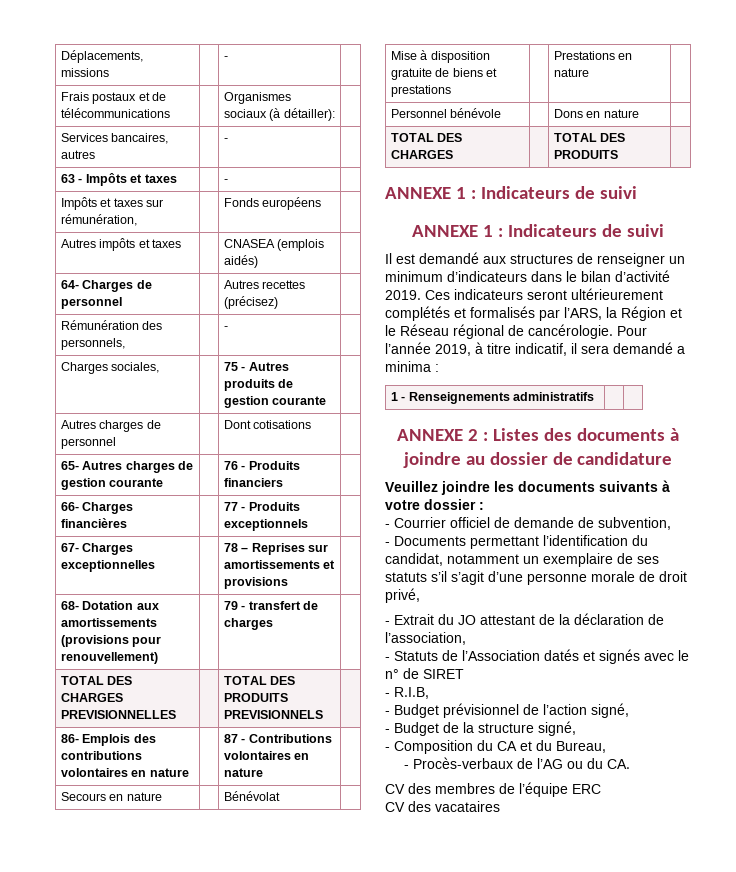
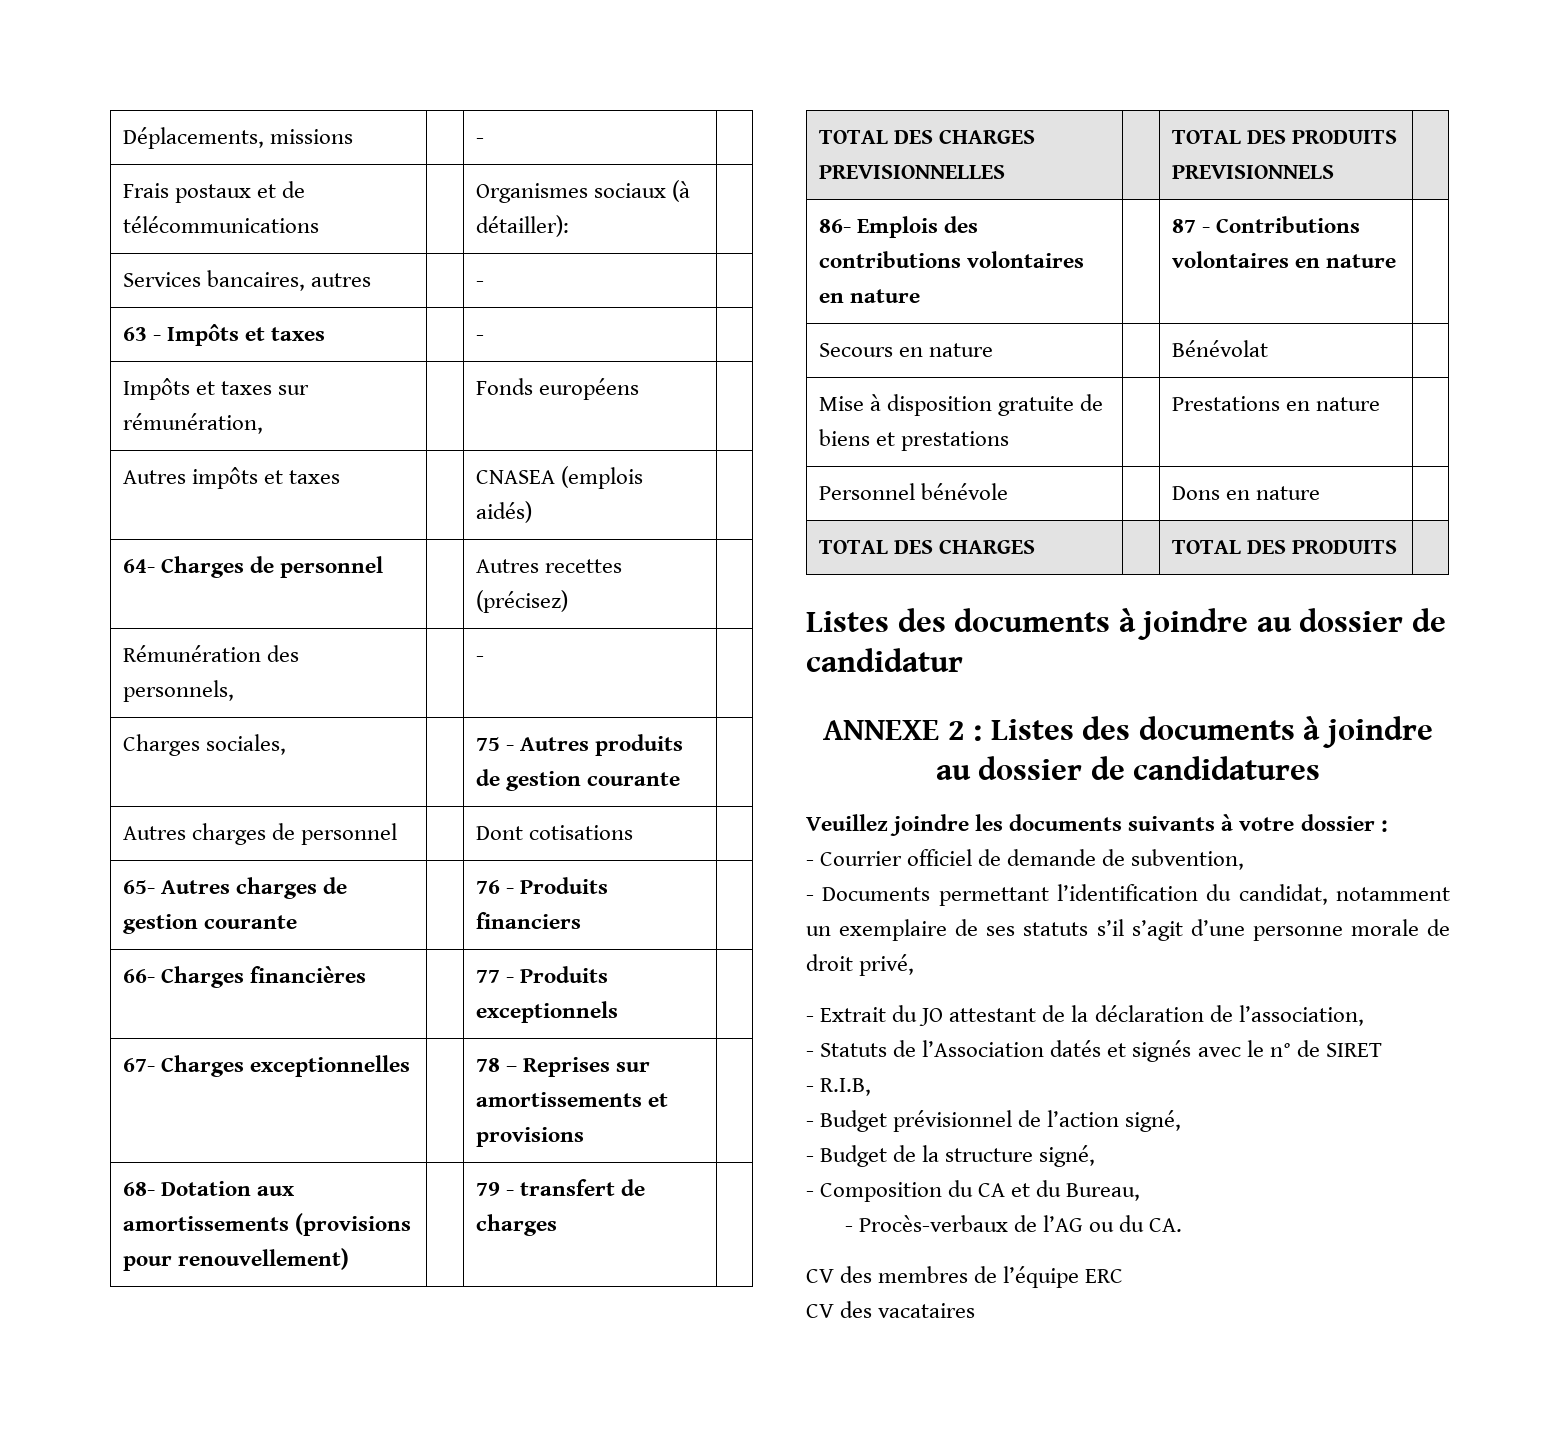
  TOTAL DES CHARGES | | TOTAL DES PRODUITS |
- ANNEXE 1 : Indicateurs de suivi
- ANNEXE 1 : Indicateurs de suivi
- Il est demandé aux structures de renseigner un minimum d’indicateurs dans le bilan d’activité 2019. Ces indicateurs seront ultérieurement complétés et formalisés par l’ARS, la Région et le Réseau régional de cancérologie. Pour l’année 2019, à titre indicatif, il sera demandé a minima :
- 1 - Renseignements administratifs | |
+ Listes des documents à joindre au dossier de candidatur
- ANNEXE 2 : Listes des documents à joindre au dossier de candidature
+ ANNEXE 2 : Listes des documents à joindre au dossier de candidatures

